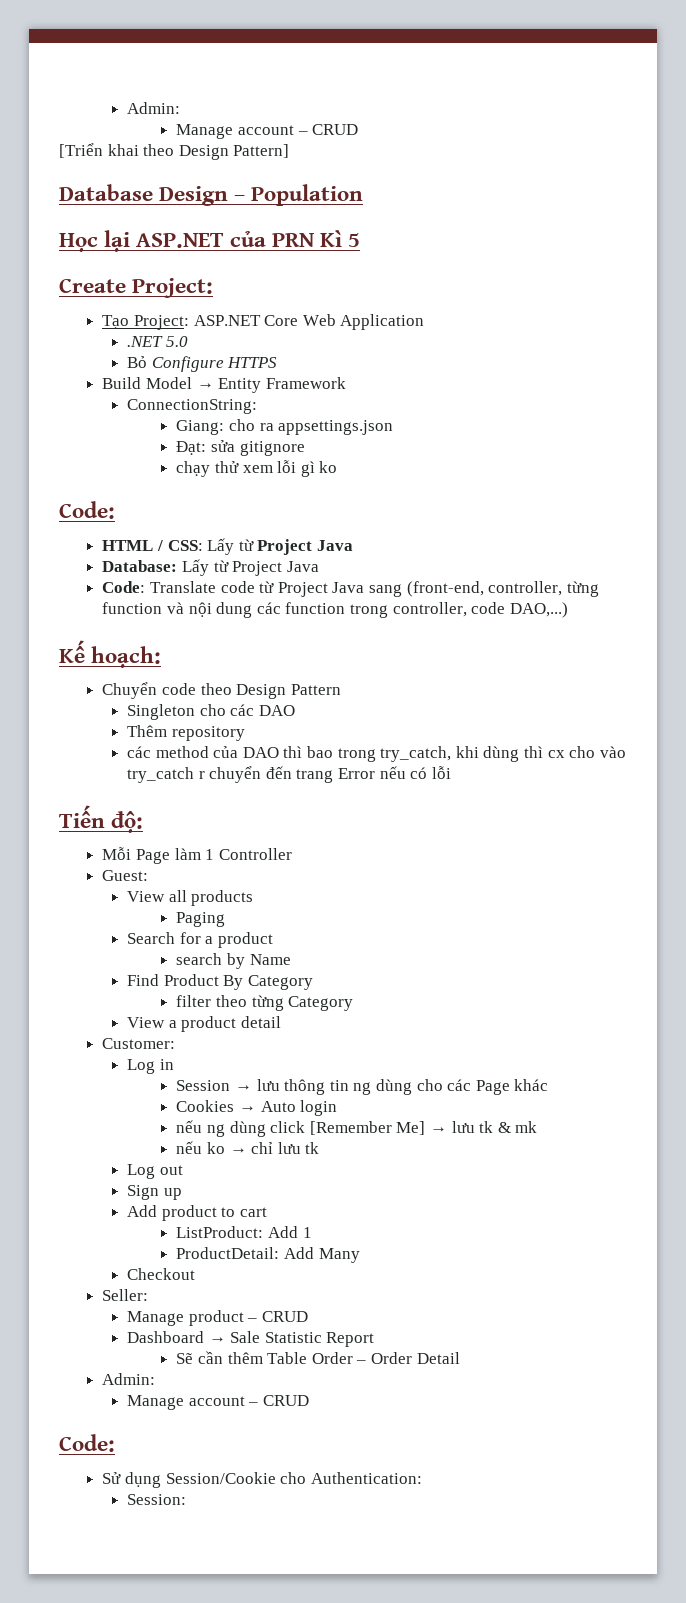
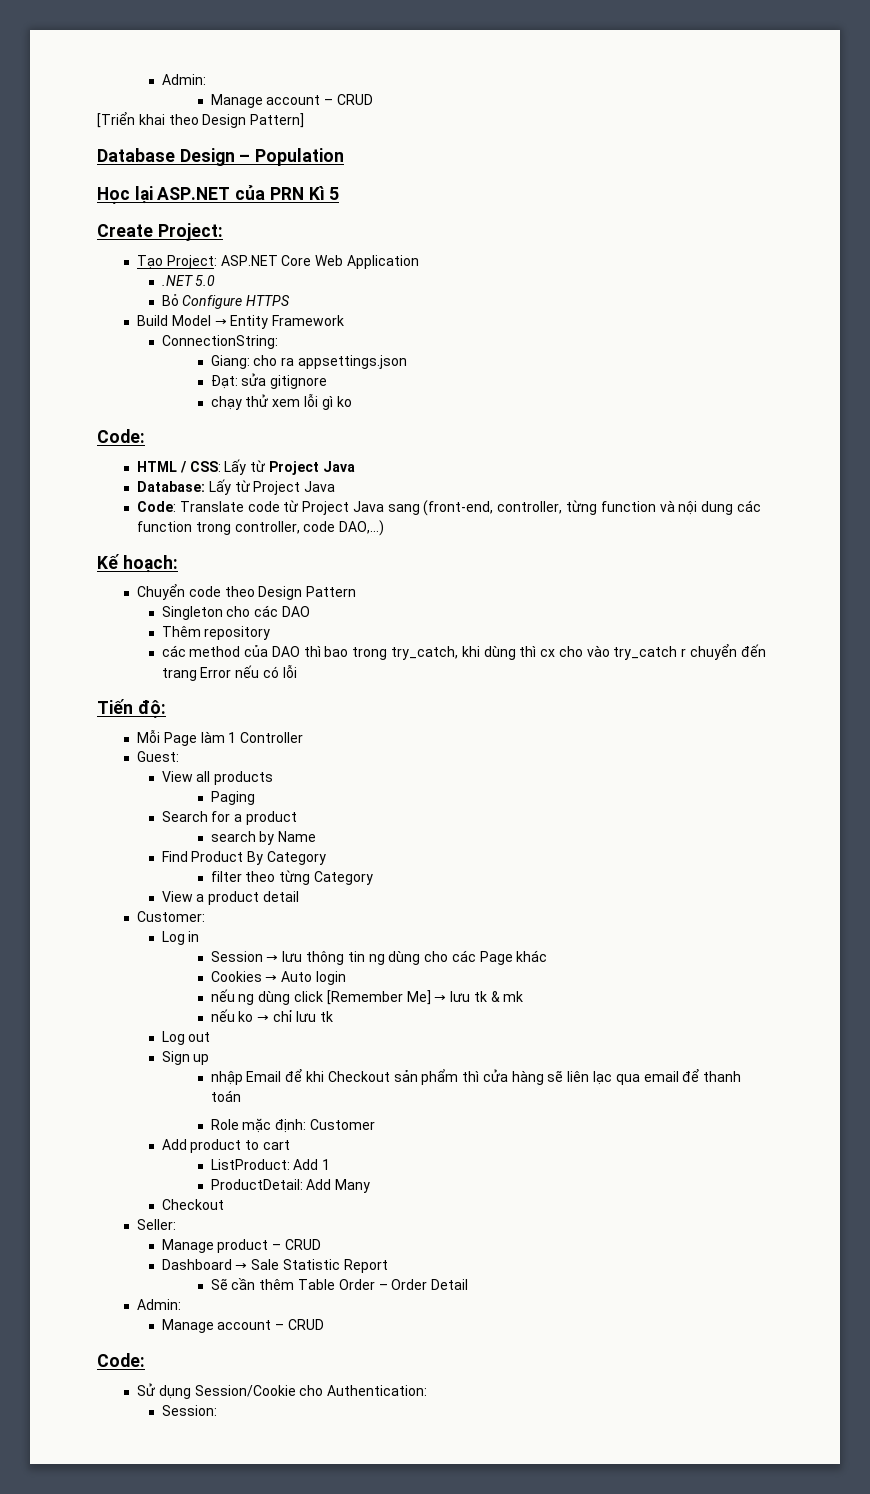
+ nhập Email để khi Checkout sản phẩm thì cửa hàng sẽ liên lạc qua email để thanh toán
+ Role mặc định: Customer

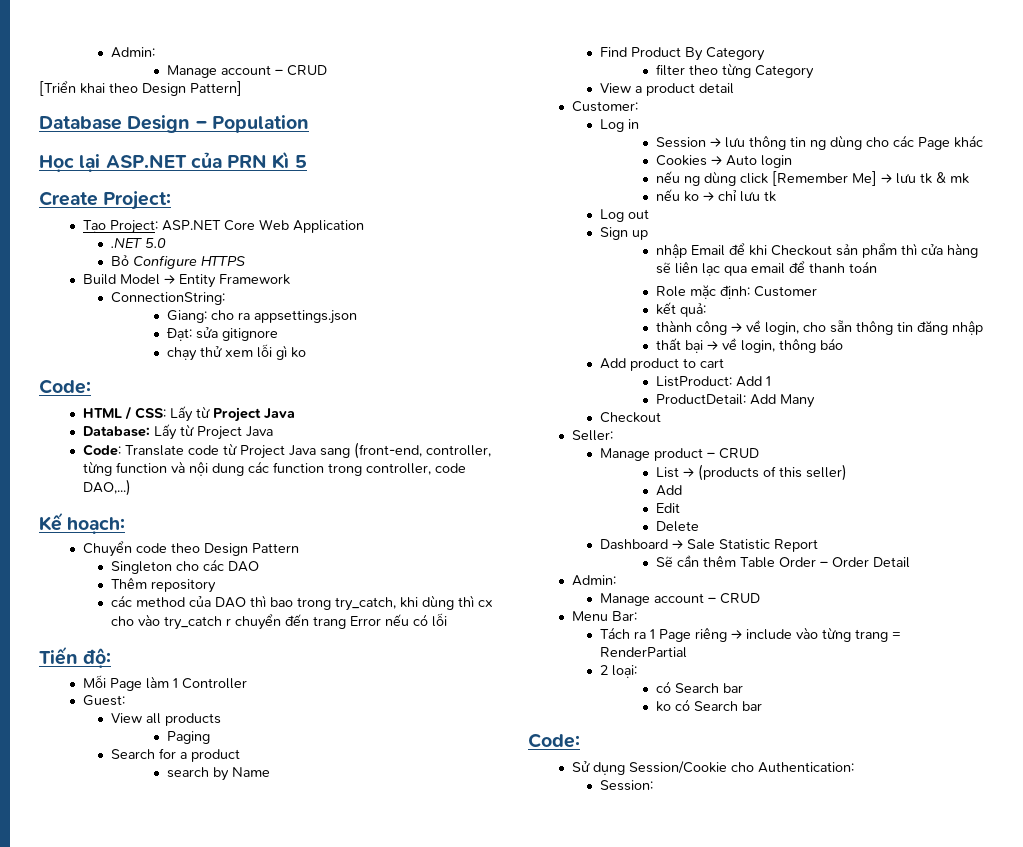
+ kết quả:
+ thành công → về login, cho sẵn thông tin đăng nhập
+ thất bại → về login, thông báo
+ List → (products of this seller)
+ Add
+ Edit
+ Delete
+ Menu Bar:
+ Tách ra 1 Page riêng → include vào từng trang = RenderPartial
+ 2 loại:
+ có Search bar
+ ko có Search bar

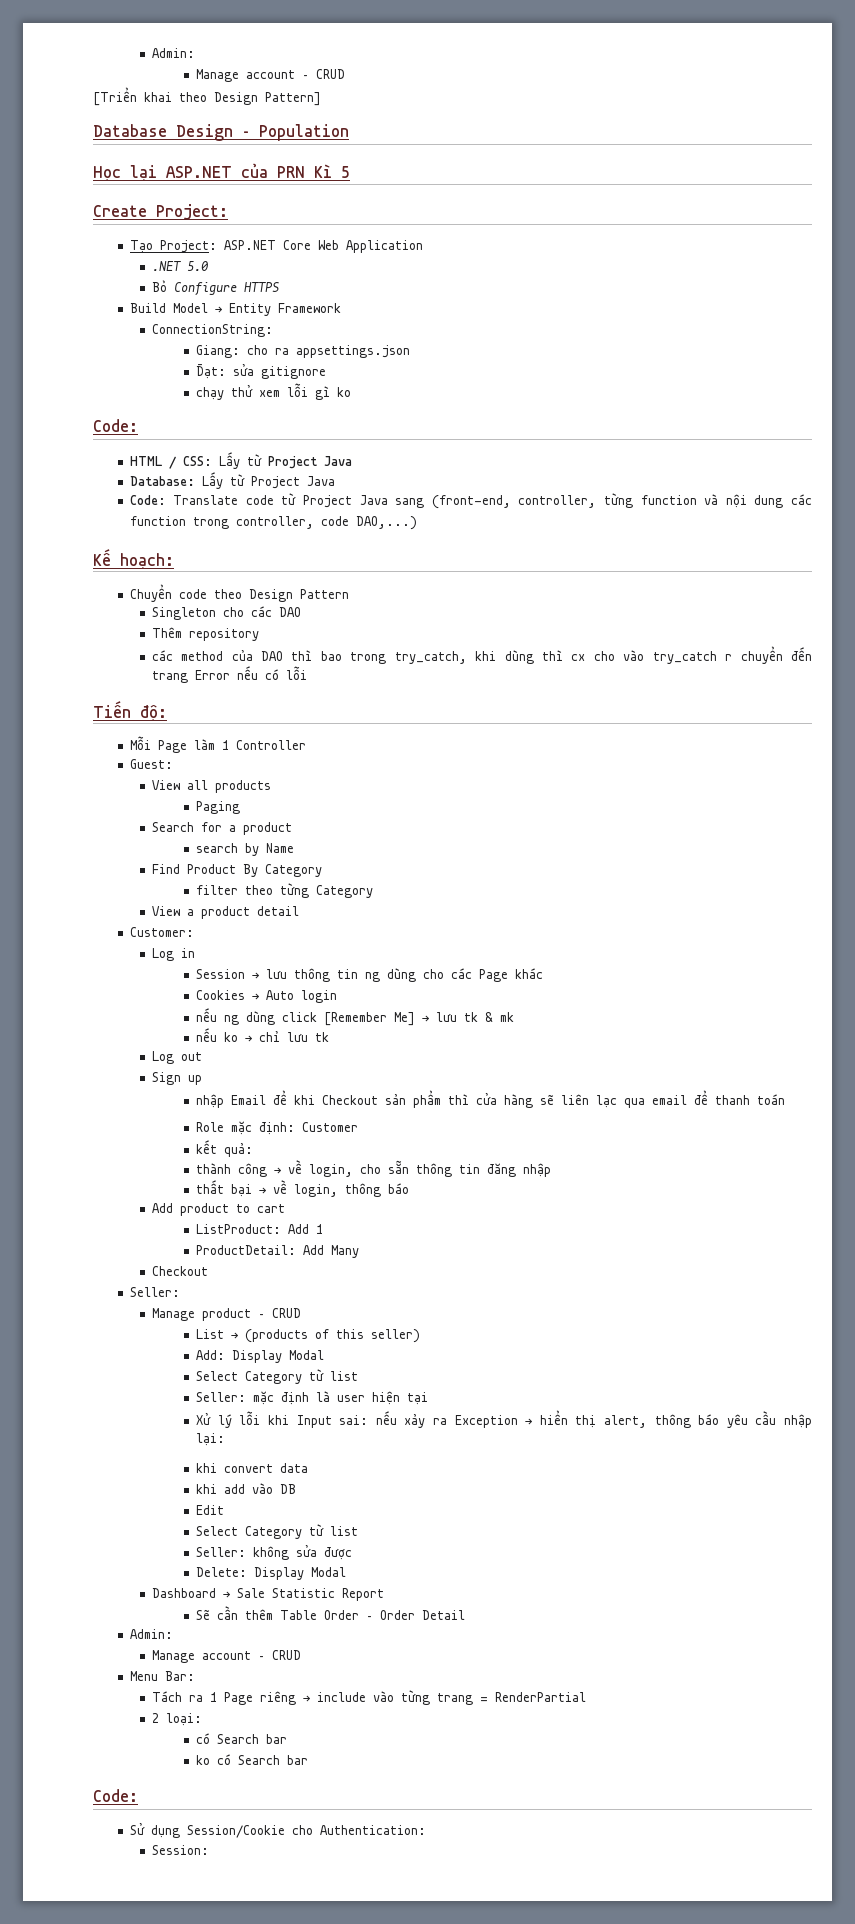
  List → (products of this seller)
- Add
+ Add: Display Modal
+ Select Category từ list
+ Seller: mặc định là user hiện tại
+ Xử lý lỗi khi Input sai: nếu xảy ra Exception → hiển thị alert, thông báo yêu cầu nhập lại:
+ khi convert data
+ khi add vào DB
  Edit
- Delete
+ Select Category từ list
+ Seller: không sửa được
+ Delete: Display Modal

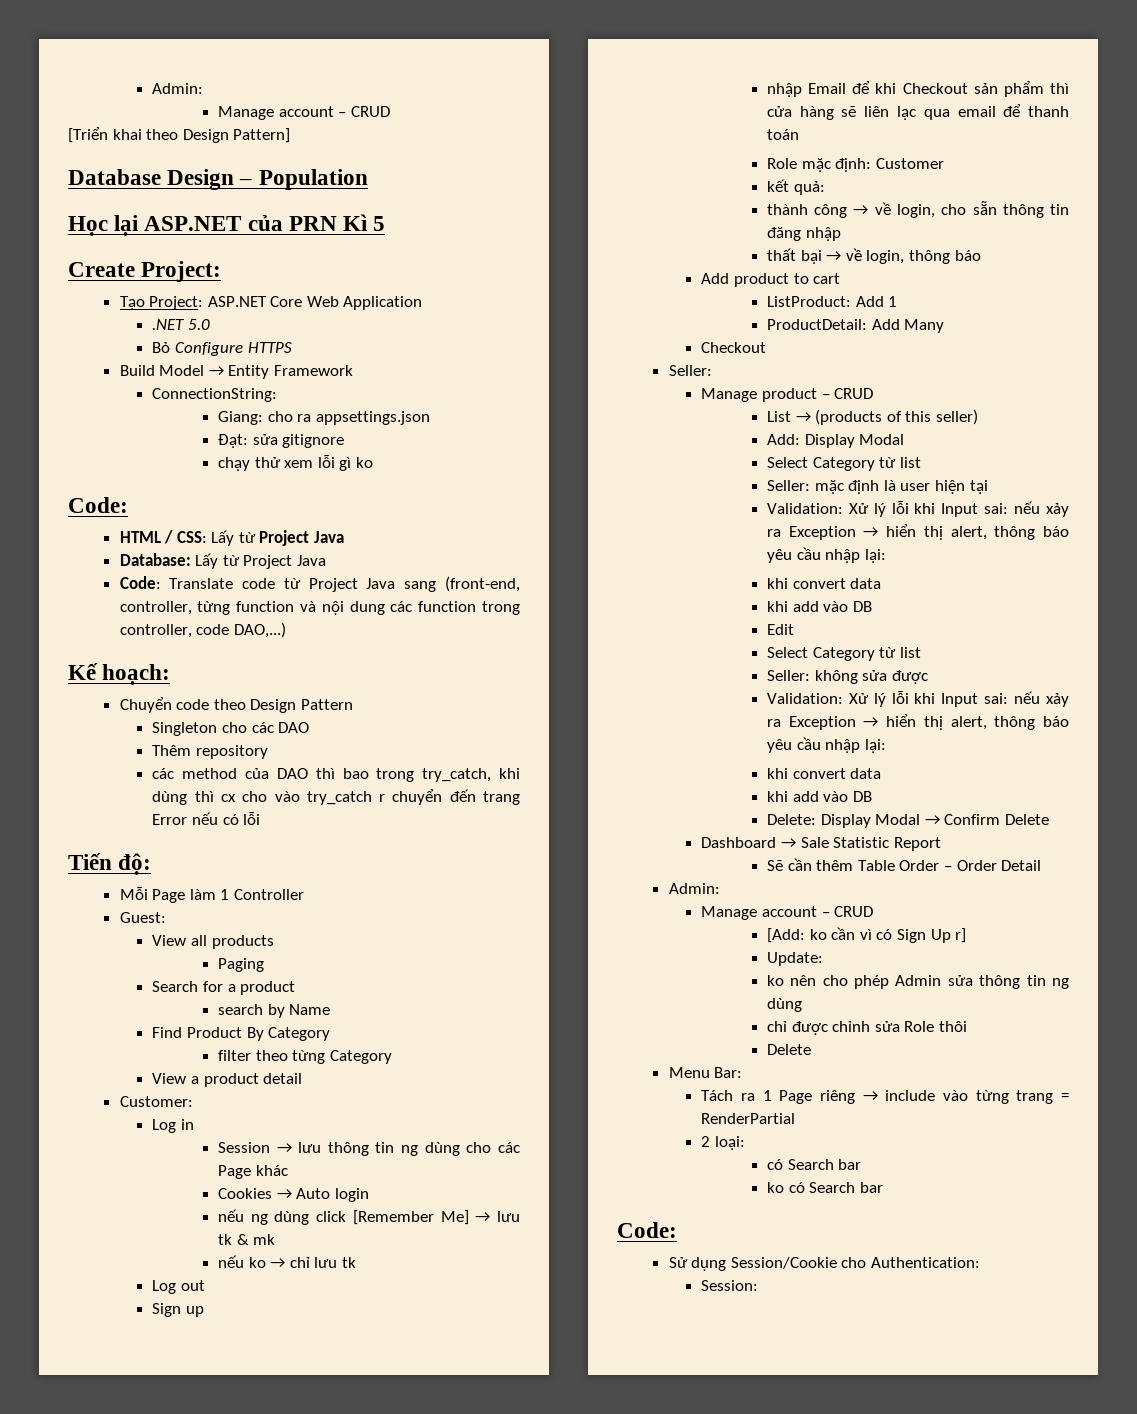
  Seller: mặc định là user hiện tại
- Xử lý lỗi khi Input sai: nếu xảy ra Exception → hiển thị alert, thông báo yêu cầu nhập lại:
+ Validation: Xử lý lỗi khi Input sai: nếu xảy ra Exception → hiển thị alert, thông báo yêu cầu nhập lại:
  Seller: không sửa được
+ Validation: Xử lý lỗi khi Input sai: nếu xảy ra Exception → hiển thị alert, thông báo yêu cầu nhập lại:
+ khi convert data
+ khi add vào DB
- Delete: Display Modal
+ Delete: Display Modal → Confirm Delete
+ [Add: ko cần vì có Sign Up r]
+ Update:
+ ko nên cho phép Admin sửa thông tin ng dùng
+ chỉ được chỉnh sửa Role thôi
+ Delete

